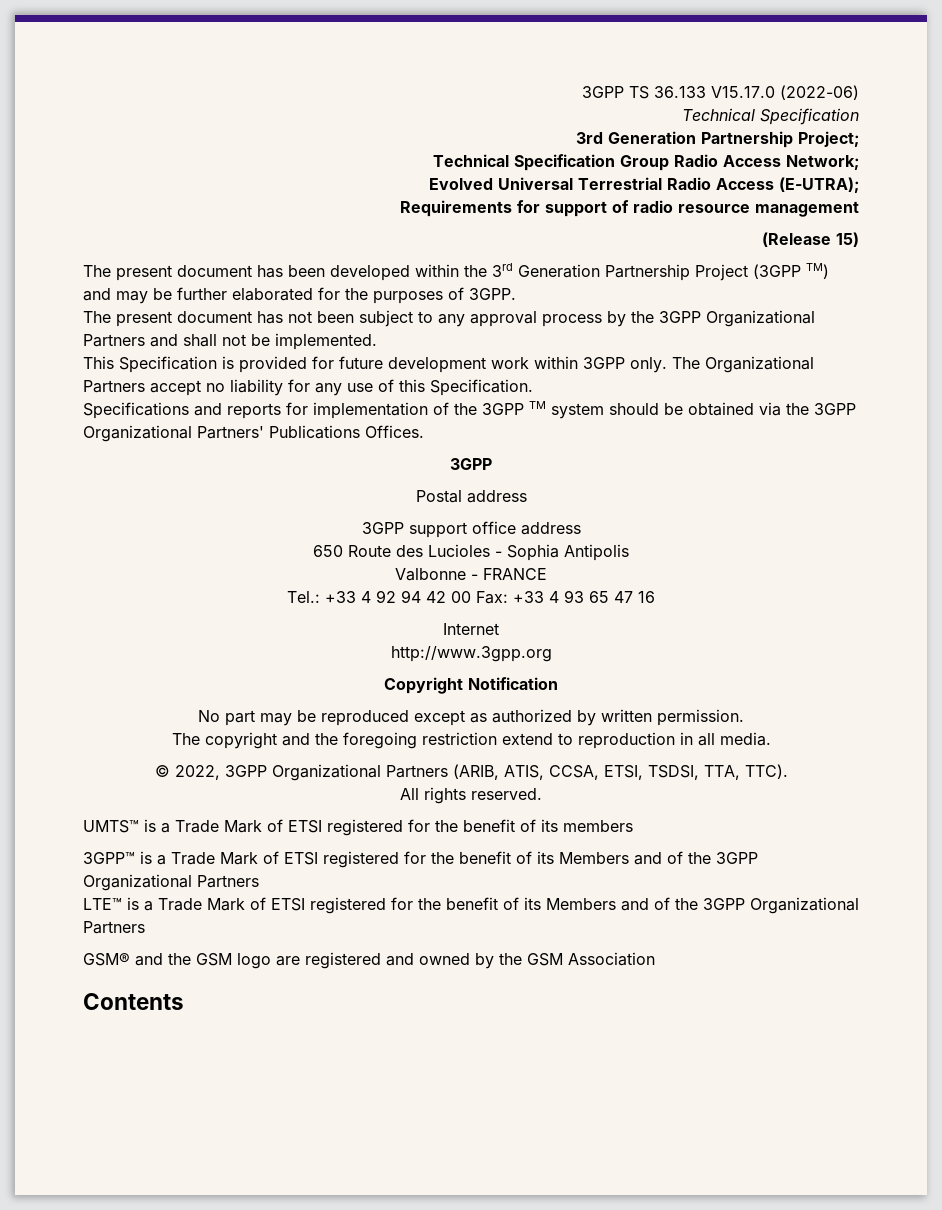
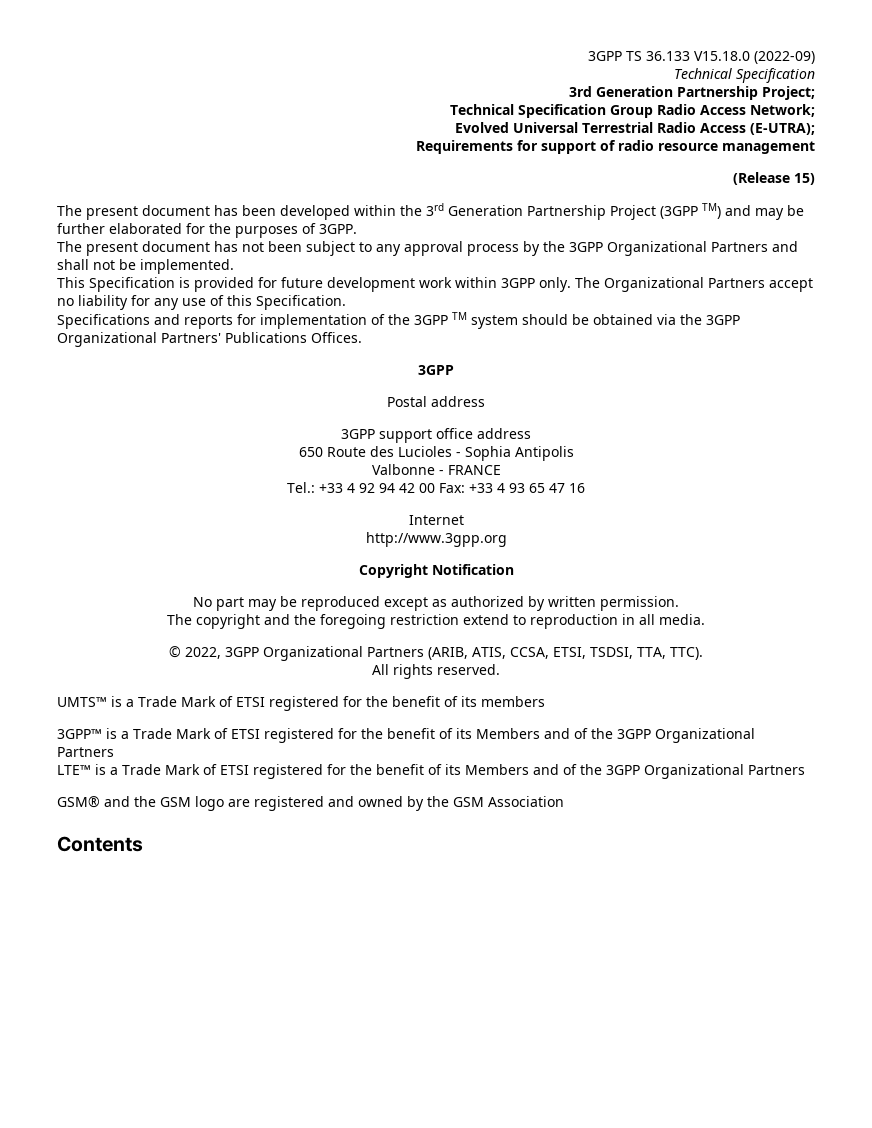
- 3GPP TS 36.133 V15.17.0 (2022-06)
+ 3GPP TS 36.133 V15.18.0 (2022-09)

